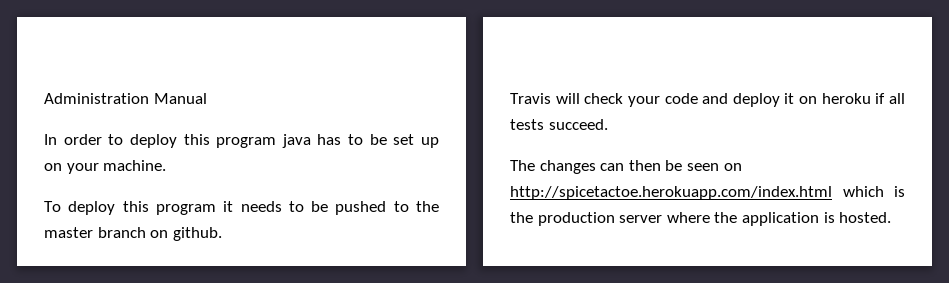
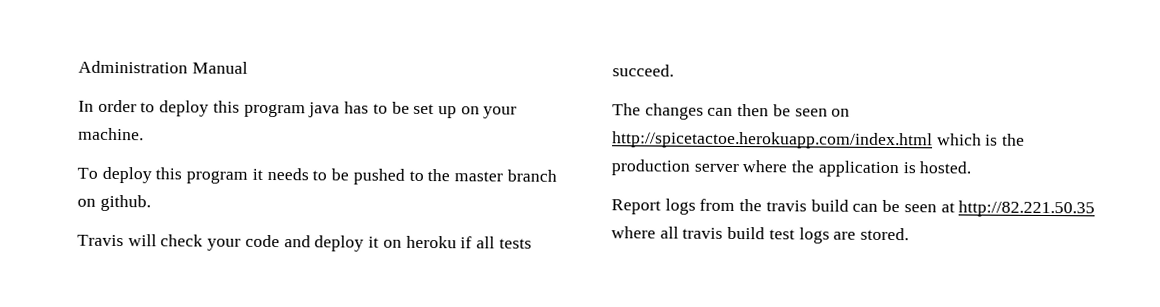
+ Report logs from the travis build can be seen at http://82.221.50.35 where all travis build test logs are stored.

